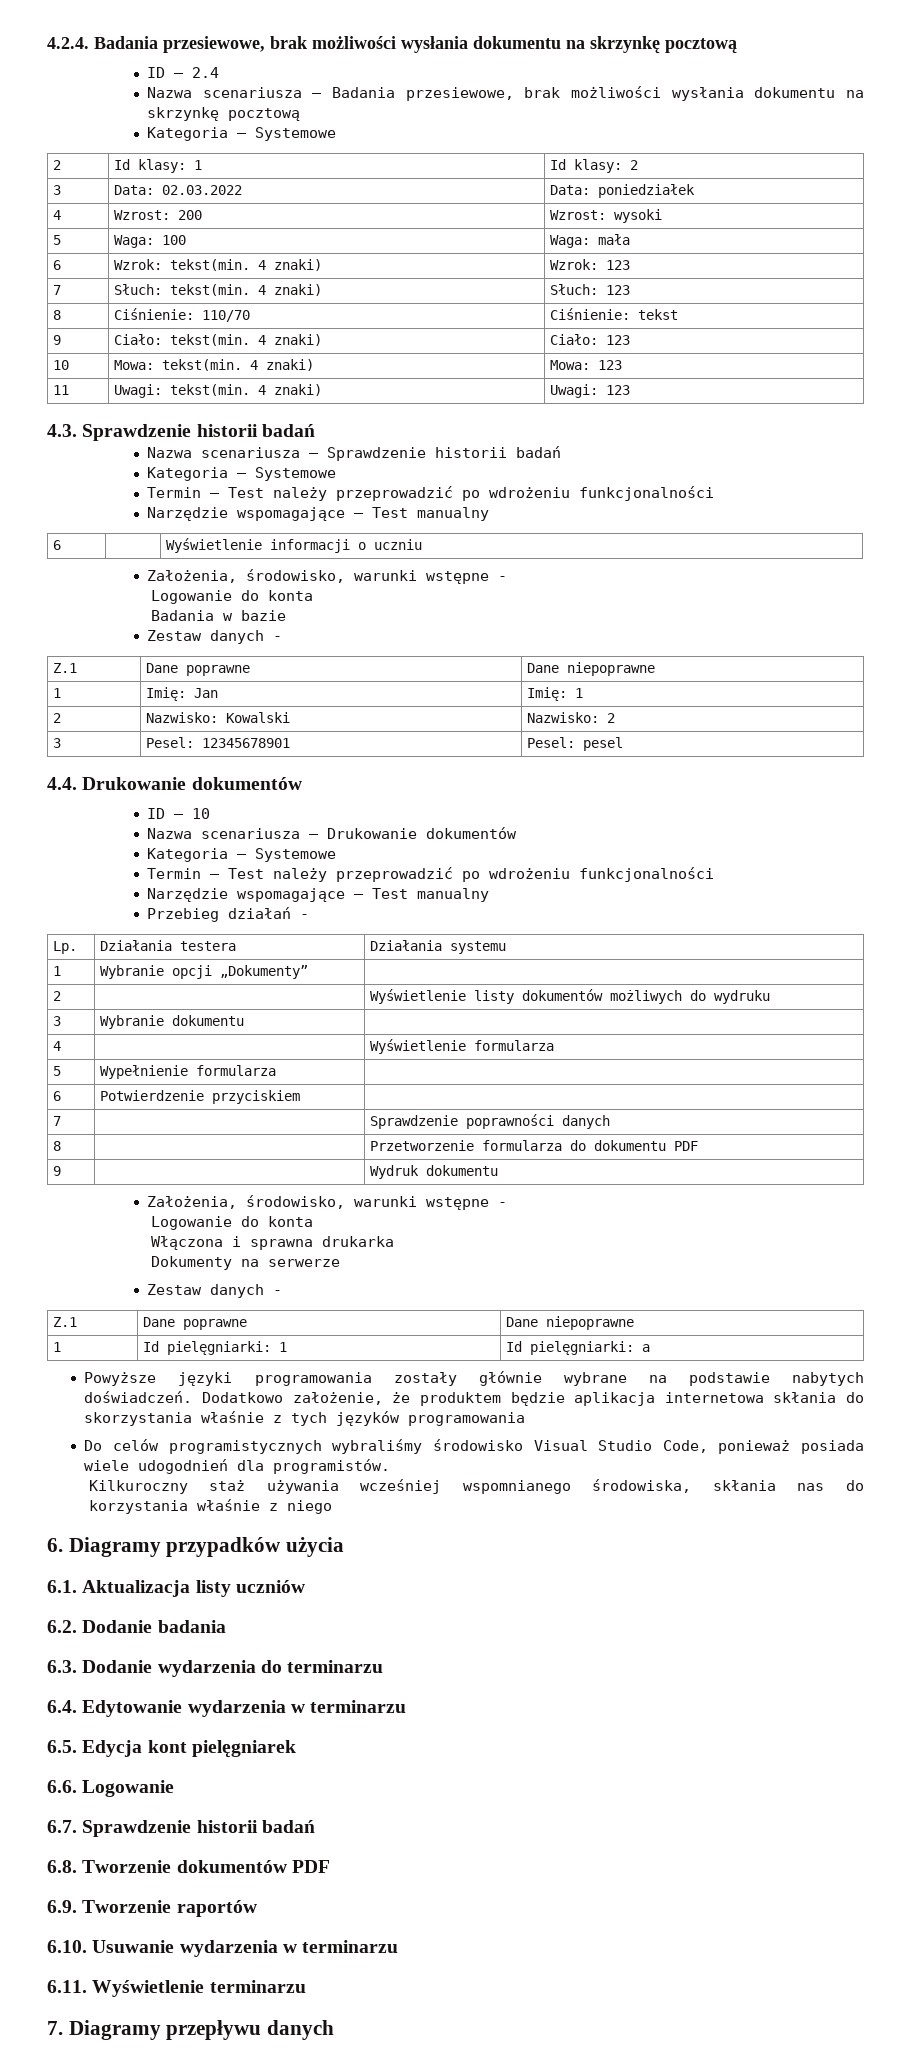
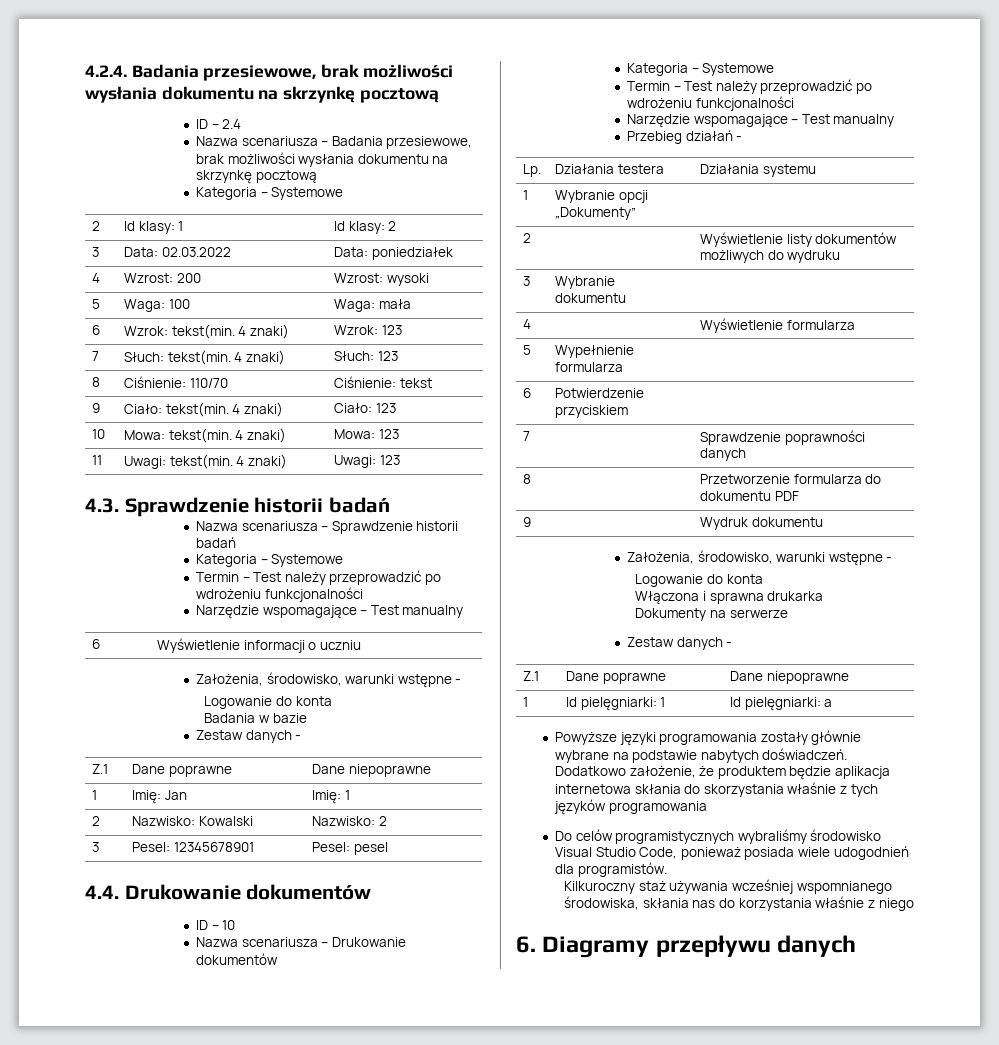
- 6. Diagramy przypadków użycia
- 6.1. Aktualizacja listy uczniów
- 6.2. Dodanie badania
- 6.3. Dodanie wydarzenia do terminarzu
- 6.4. Edytowanie wydarzenia w terminarzu
- 6.5. Edycja kont pielęgniarek
- 6.6. Logowanie
- 6.7. Sprawdzenie historii badań
- 6.8. Tworzenie dokumentów PDF
- 6.9. Tworzenie raportów
- 6.10. Usuwanie wydarzenia w terminarzu
- 6.11. Wyświetlenie terminarzu
- 7. Diagramy przepływu danych
+ 6. Diagramy przepływu danych

